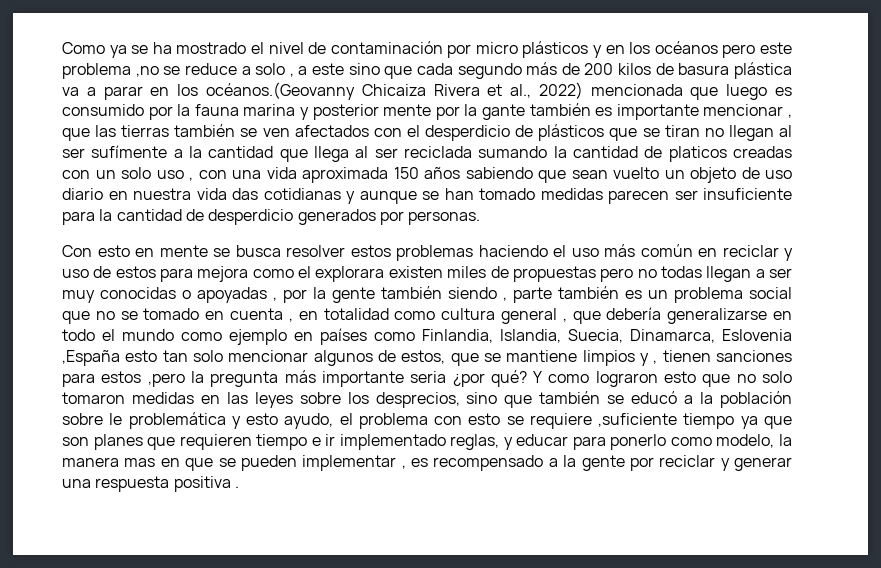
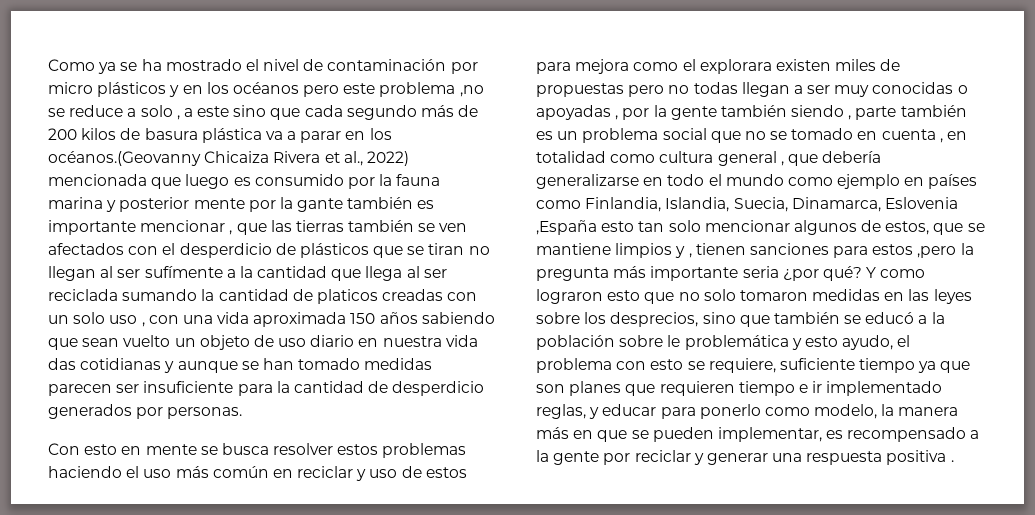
- Y como lograron esto que no solo tomaron medidas en las leyes sobre los desprecios, sino que también se educó a la población sobre le problemática y esto ayudo, el problema con esto se requiere ,suficiente tiempo ya que son planes que requieren tiempo e ir implementado reglas, y educar para ponerlo como modelo, la manera mas en que se pueden implementar , es recompensado a la gente por reciclar y generar una respuesta positiva .
+ Y como lograron esto que no solo tomaron medidas en las leyes sobre los desprecios, sino que también se educó a la población sobre le problemática y esto ayudo, el problema con esto se requiere, suficiente tiempo ya que son planes que requieren tiempo e ir implementado reglas, y educar para ponerlo como modelo, la manera más en que se pueden implementar, es recompensado a la gente por reciclar y generar una respuesta positiva .

